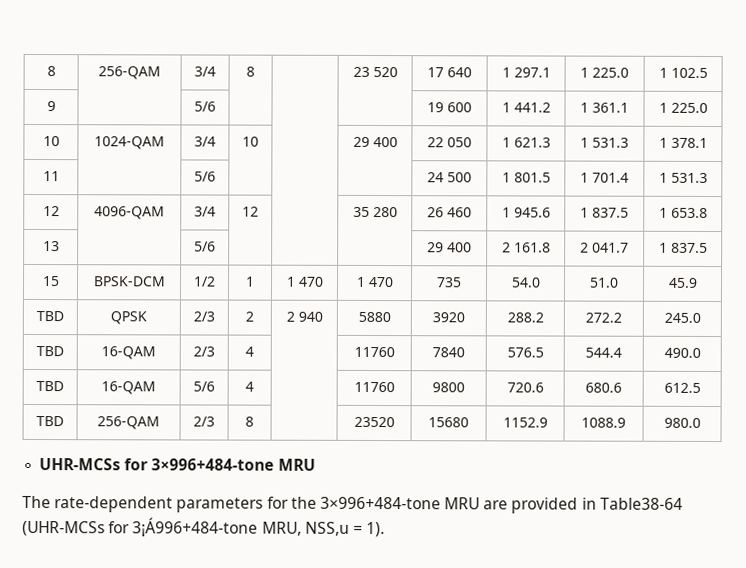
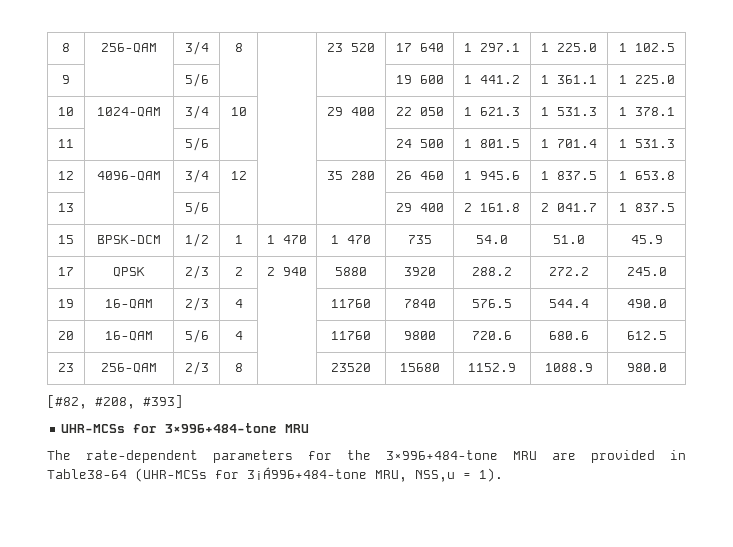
- TBD | QPSK | 2/3 | 2 | 2 940 | 5880 | 3920 | 288.2 | 272.2 | 245.0
+ 17 | QPSK | 2/3 | 2 | 2 940 | 5880 | 3920 | 288.2 | 272.2 | 245.0
- TBD | 16-QAM | 2/3 | 4 | | 11760 | 7840 | 576.5 | 544.4 | 490.0
+ 19 | 16-QAM | 2/3 | 4 | | 11760 | 7840 | 576.5 | 544.4 | 490.0
- TBD | 16-QAM | 5/6 | 4 | | 11760 | 9800 | 720.6 | 680.6 | 612.5
+ 20 | 16-QAM | 5/6 | 4 | | 11760 | 9800 | 720.6 | 680.6 | 612.5
- TBD | 256-QAM | 2/3 | 8 | | 23520 | 15680 | 1152.9 | 1088.9 | 980.0
+ 23 | 256-QAM | 2/3 | 8 | | 23520 | 15680 | 1152.9 | 1088.9 | 980.0
+ [#82, #208, #393]

